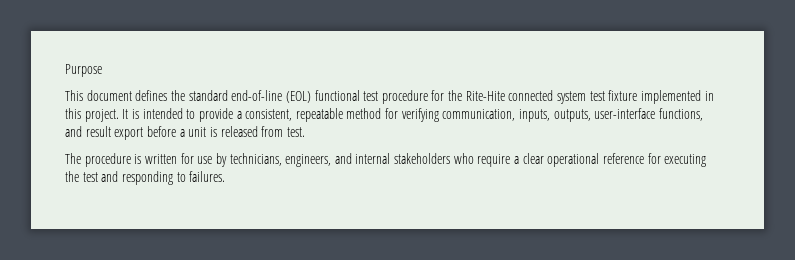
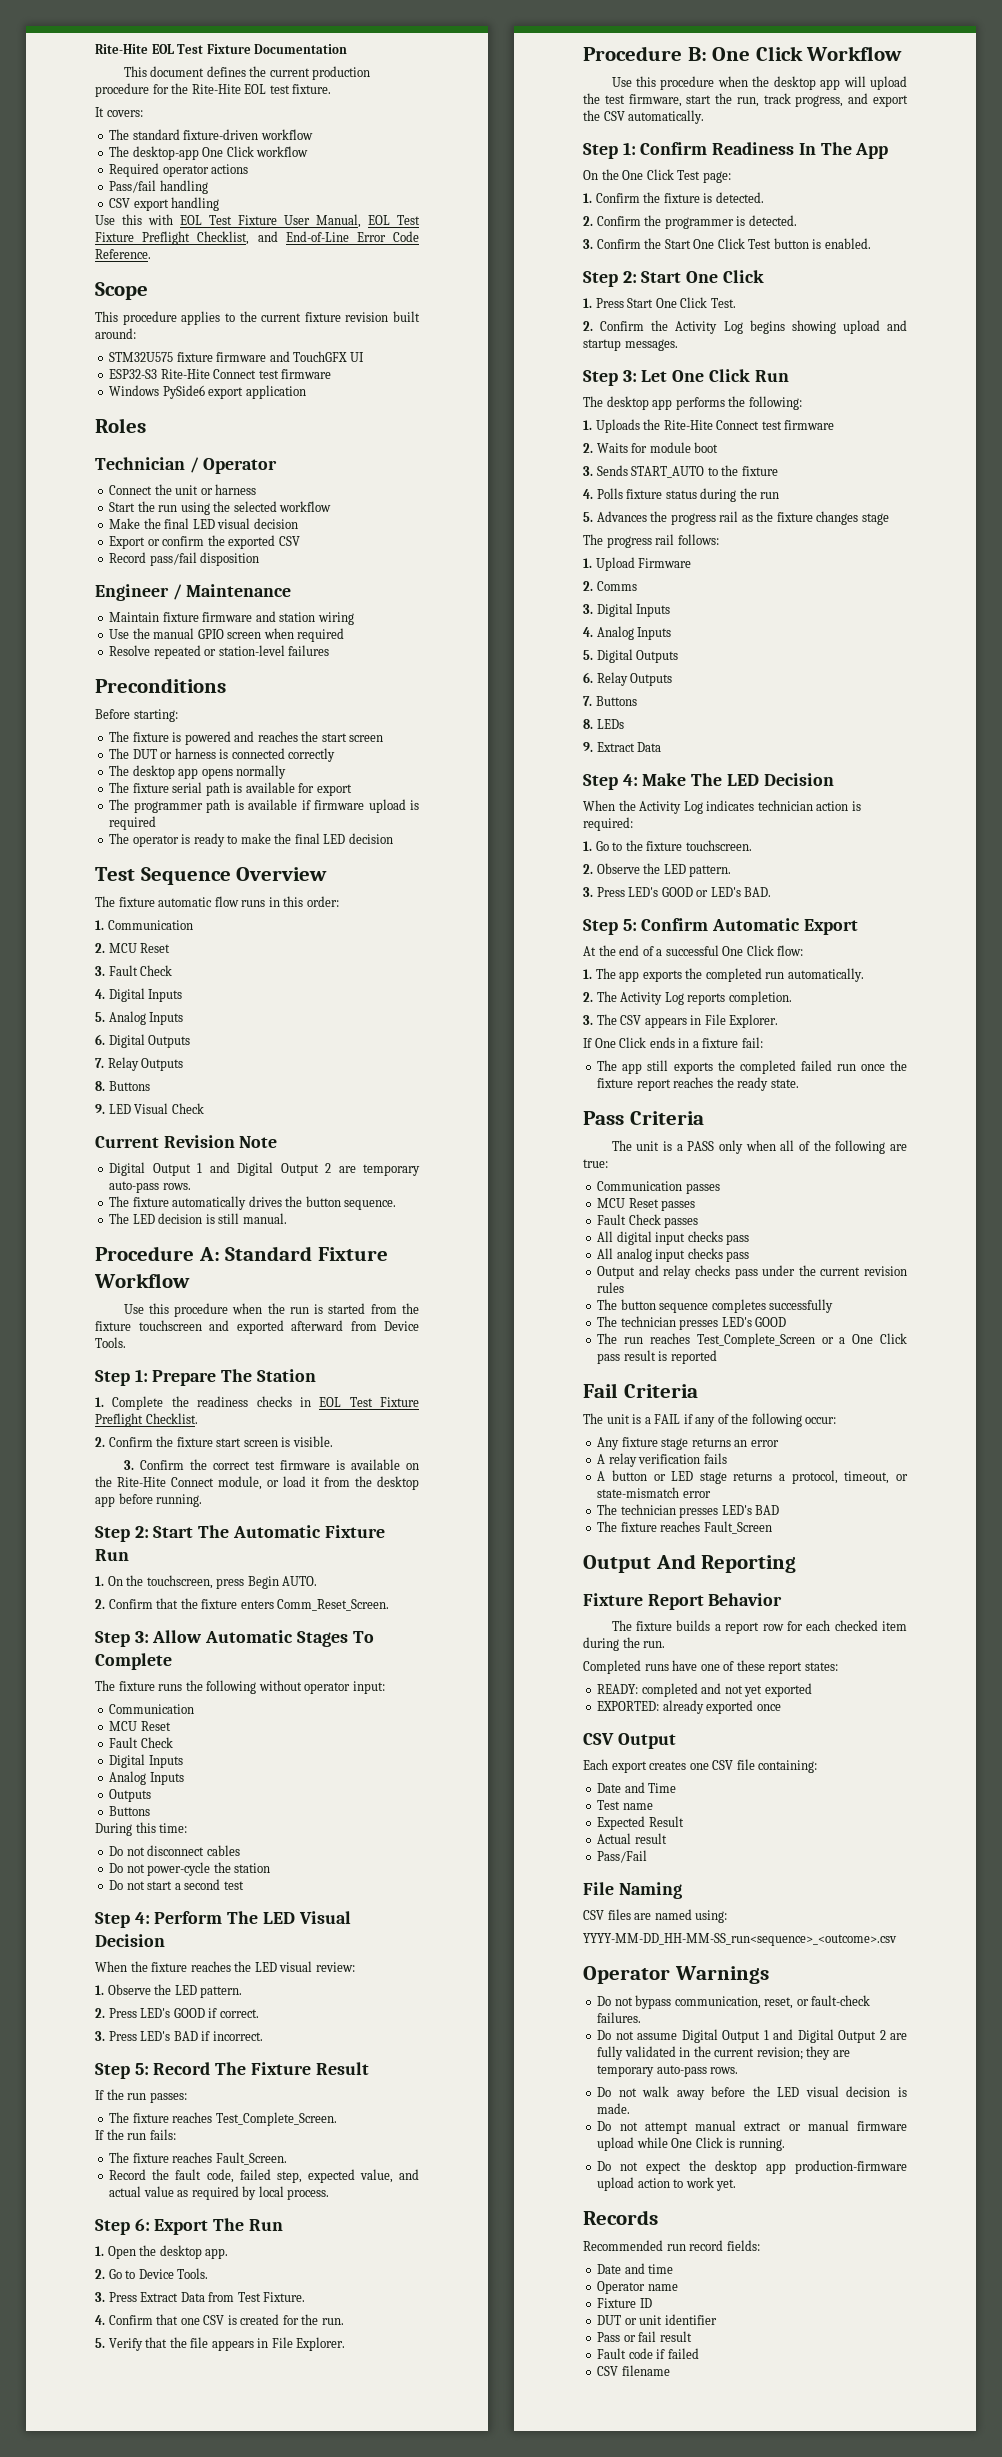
- Purpose
+ Rite-Hite EOL Test Fixture Documentation
- This document defines the standard end-of-line (EOL) functional test procedure for the Rite-Hite connected system test fixture implemented in this project. It is intended to provide a consistent, repeatable method for verifying communication, inputs, outputs, user-interface functions, and result export before a unit is released from test.
- The procedure is written for use by technicians, engineers, and internal stakeholders who require a clear operational reference for executing the test and responding to failures.
+ This document defines the current production procedure for the Rite-Hite EOL test fixture.
+ It covers:
+ The standard fixture-driven workflow
+ The desktop-app One Click workflow
+ Required operator actions
+ Pass/fail handling
+ CSV export handling
+ Use this with EOL Test Fixture User Manual, EOL Test Fixture Preflight Checklist, and End-of-Line Error Code Reference.
+ Scope
+ This procedure applies to the current fixture revision built around:
+ STM32U575 fixture firmware and TouchGFX UI
+ ESP32-S3 Rite-Hite Connect test firmware
+ Windows PySide6 export application
+ Roles
+ Technician / Operator
+ Connect the unit or harness
+ Start the run using the selected workflow
+ Make the final LED visual decision
+ Export or confirm the exported CSV
+ Record pass/fail disposition
+ Engineer / Maintenance
+ Maintain fixture firmware and station wiring
+ Use the manual GPIO screen when required
+ Resolve repeated or station-level failures
+ Preconditions
+ Before starting:
+ The fixture is powered and reaches the start screen
+ The DUT or harness is connected correctly
+ The desktop app opens normally
+ The fixture serial path is available for export
+ The programmer path is available if firmware upload is required
+ The operator is ready to make the final LED decision
+ Test Sequence Overview
+ The fixture automatic flow runs in this order:
+ 1. Communication
+ 2. MCU Reset
+ 3. Fault Check
+ 4. Digital Inputs
+ 5. Analog Inputs
+ 6. Digital Outputs
+ 7. Relay Outputs
+ 8. Buttons
+ 9. LED Visual Check
+ Current Revision Note
+ Digital Output 1 and Digital Output 2 are temporary auto-pass rows.
+ The fixture automatically drives the button sequence.
+ The LED decision is still manual.
+ Procedure A: Standard Fixture Workflow
+ Use this procedure when the run is started from the fixture touchscreen and exported afterward from Device Tools.
+ Step 1: Prepare The Station
+ 1. Complete the readiness checks in EOL Test Fixture Preflight Checklist.
+ 2. Confirm the fixture start screen is visible.
+ 3. Confirm the correct test firmware is available on the Rite-Hite Connect module, or load it from the desktop app before running.
+ Step 2: Start The Automatic Fixture Run
+ 1. On the touchscreen, press Begin AUTO.
+ 2. Confirm that the fixture enters Comm_Reset_Screen.
+ Step 3: Allow Automatic Stages To Complete
+ The fixture runs the following without operator input:
+ Communication
+ MCU Reset
+ Fault Check
+ Digital Inputs
+ Analog Inputs
+ Outputs
+ Buttons
+ During this time:
+ Do not disconnect cables
+ Do not power-cycle the station
+ Do not start a second test
+ Step 4: Perform The LED Visual Decision
+ When the fixture reaches the LED visual review:
+ 1. Observe the LED pattern.
+ 2. Press LED's GOOD if correct.
+ 3. Press LED's BAD if incorrect.
+ Step 5: Record The Fixture Result
+ If the run passes:
+ The fixture reaches Test_Complete_Screen.
+ If the run fails:
+ The fixture reaches Fault_Screen.
+ Record the fault code, failed step, expected value, and actual value as required by local process.
+ Step 6: Export The Run
+ 1. Open the desktop app.
+ 2. Go to Device Tools.
+ 3. Press Extract Data from Test Fixture.
+ 4. Confirm that one CSV is created for the run.
+ 5. Verify that the file appears in File Explorer.
+ Procedure B: One Click Workflow
+ Use this procedure when the desktop app will upload the test firmware, start the run, track progress, and export the CSV automatically.
+ Step 1: Confirm Readiness In The App
+ On the One Click Test page:
+ 1. Confirm the fixture is detected.
+ 2. Confirm the programmer is detected.
+ 3. Confirm the Start One Click Test button is enabled.
+ Step 2: Start One Click
+ 1. Press Start One Click Test.
+ 2. Confirm the Activity Log begins showing upload and startup messages.
+ Step 3: Let One Click Run
+ The desktop app performs the following:
+ 1. Uploads the Rite-Hite Connect test firmware
+ 2. Waits for module boot
+ 3. Sends START_AUTO to the fixture
+ 4. Polls fixture status during the run
+ 5. Advances the progress rail as the fixture changes stage
+ The progress rail follows:
+ 1. Upload Firmware
+ 2. Comms
+ 3. Digital Inputs
+ 4. Analog Inputs
+ 5. Digital Outputs
+ 6. Relay Outputs
+ 7. Buttons
+ 8. LEDs
+ 9. Extract Data
+ Step 4: Make The LED Decision
+ When the Activity Log indicates technician action is required:
+ 1. Go to the fixture touchscreen.
+ 2. Observe the LED pattern.
+ 3. Press LED's GOOD or LED's BAD.
+ Step 5: Confirm Automatic Export
+ At the end of a successful One Click flow:
+ 1. The app exports the completed run automatically.
+ 2. The Activity Log reports completion.
+ 3. The CSV appears in File Explorer.
+ If One Click ends in a fixture fail:
+ The app still exports the completed failed run once the fixture report reaches the ready state.
+ Pass Criteria
+ The unit is a PASS only when all of the following are true:
+ Communication passes
+ MCU Reset passes
+ Fault Check passes
+ All digital input checks pass
+ All analog input checks pass
+ Output and relay checks pass under the current revision rules
+ The button sequence completes successfully
+ The technician presses LED's GOOD
+ The run reaches Test_Complete_Screen or a One Click pass result is reported
+ Fail Criteria
+ The unit is a FAIL if any of the following occur:
+ Any fixture stage returns an error
+ A relay verification fails
+ A button or LED stage returns a protocol, timeout, or state-mismatch error
+ The technician presses LED's BAD
+ The fixture reaches Fault_Screen
+ Output And Reporting
+ Fixture Report Behavior
+ The fixture builds a report row for each checked item during the run.
+ Completed runs have one of these report states:
+ READY: completed and not yet exported
+ EXPORTED: already exported once
+ CSV Output
+ Each export creates one CSV file containing:
+ Date and Time
+ Test name
+ Expected Result
+ Actual result
+ Pass/Fail
+ File Naming
+ CSV files are named using:
+ YYYY-MM-DD_HH-MM-SS_run<sequence>_<outcome>.csv
+ Operator Warnings
+ Do not bypass communication, reset, or fault-check failures.
+ Do not assume Digital Output 1 and Digital Output 2 are fully validated in the current revision; they are temporary auto-pass rows.
+ Do not walk away before the LED visual decision is made.
+ Do not attempt manual extract or manual firmware upload while One Click is running.
+ Do not expect the desktop app production-firmware upload action to work yet.
+ Records
+ Recommended run record fields:
+ Date and time
+ Operator name
+ Fixture ID
+ DUT or unit identifier
+ Pass or fail result
+ Fault code if failed
+ CSV filename

